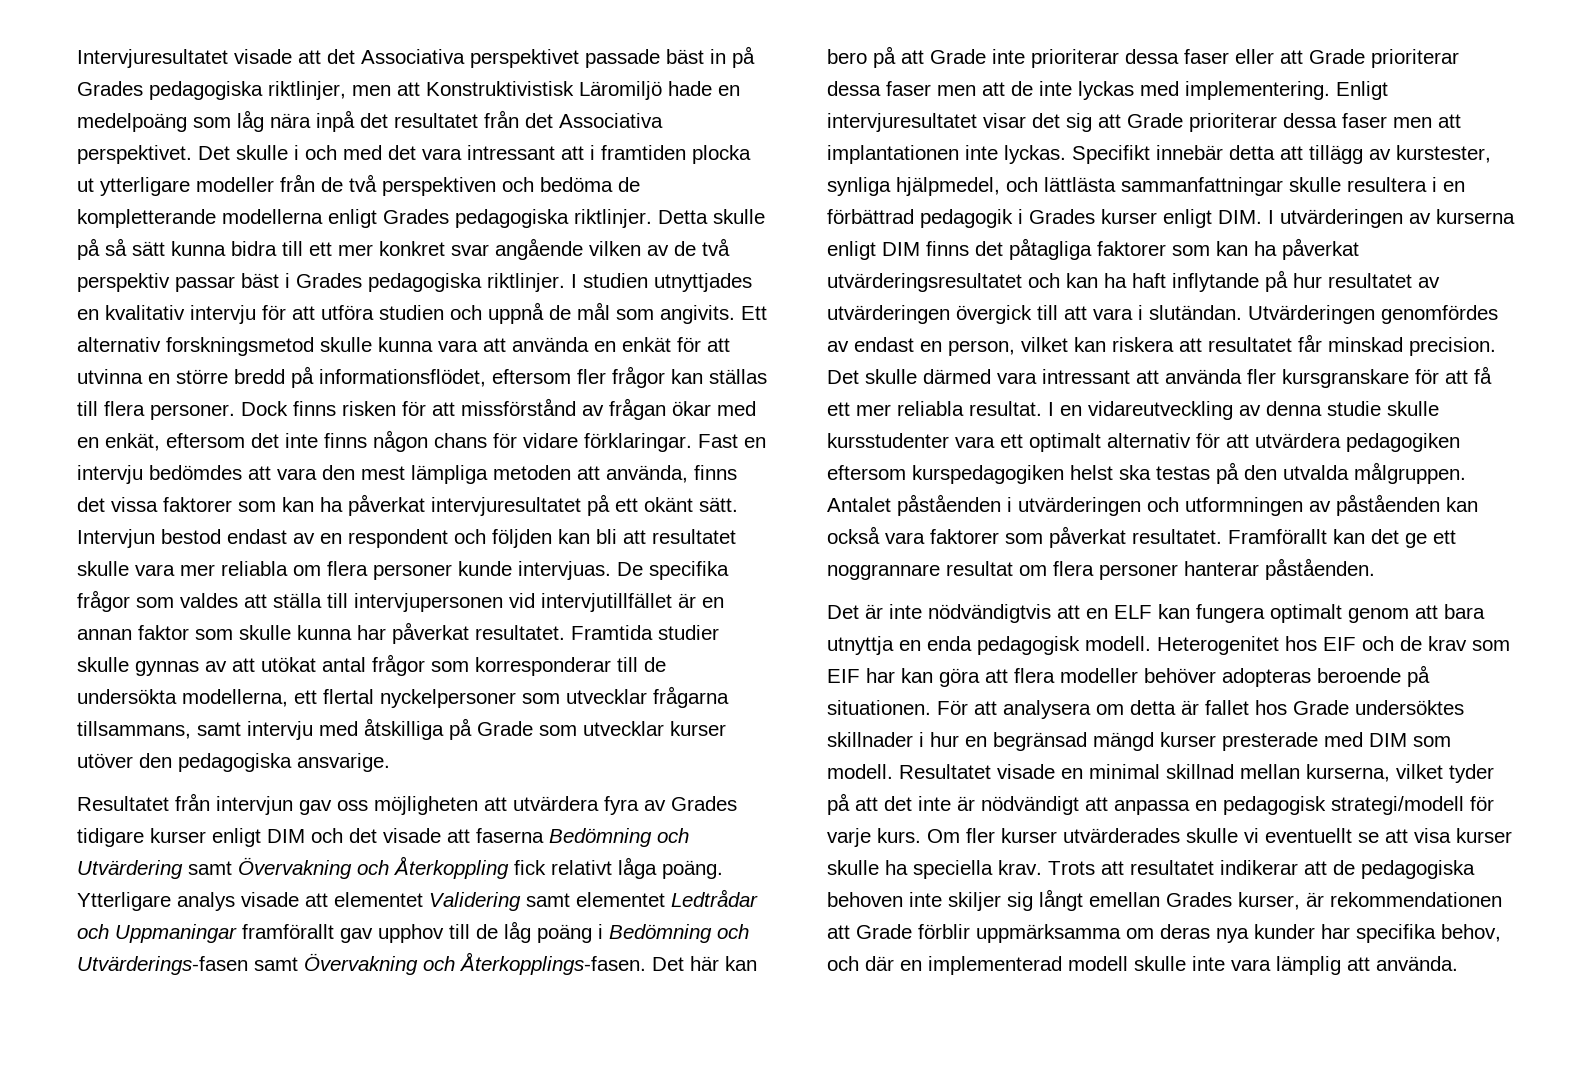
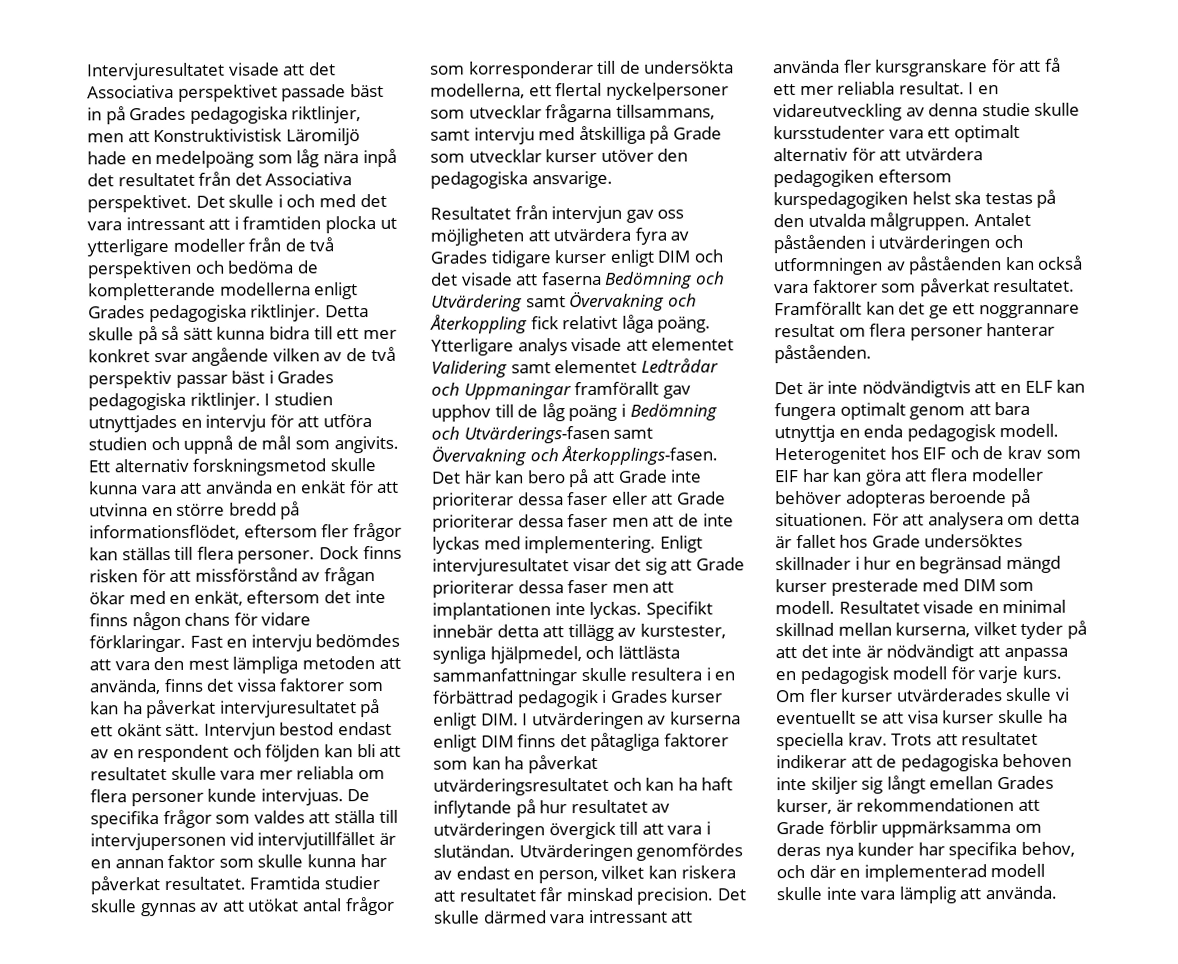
- I studien utnyttjades en kvalitativ intervju för att utföra studien och uppnå de mål som angivits.
+ I studien utnyttjades en intervju för att utföra studien och uppnå de mål som angivits.
- Resultatet visade en minimal skillnad mellan kurserna, vilket tyder på att det inte är nödvändigt att anpassa en pedagogisk strategi/modell för varje kurs.
+ Resultatet visade en minimal skillnad mellan kurserna, vilket tyder på att det inte är nödvändigt att anpassa en pedagogisk modell för varje kurs.

